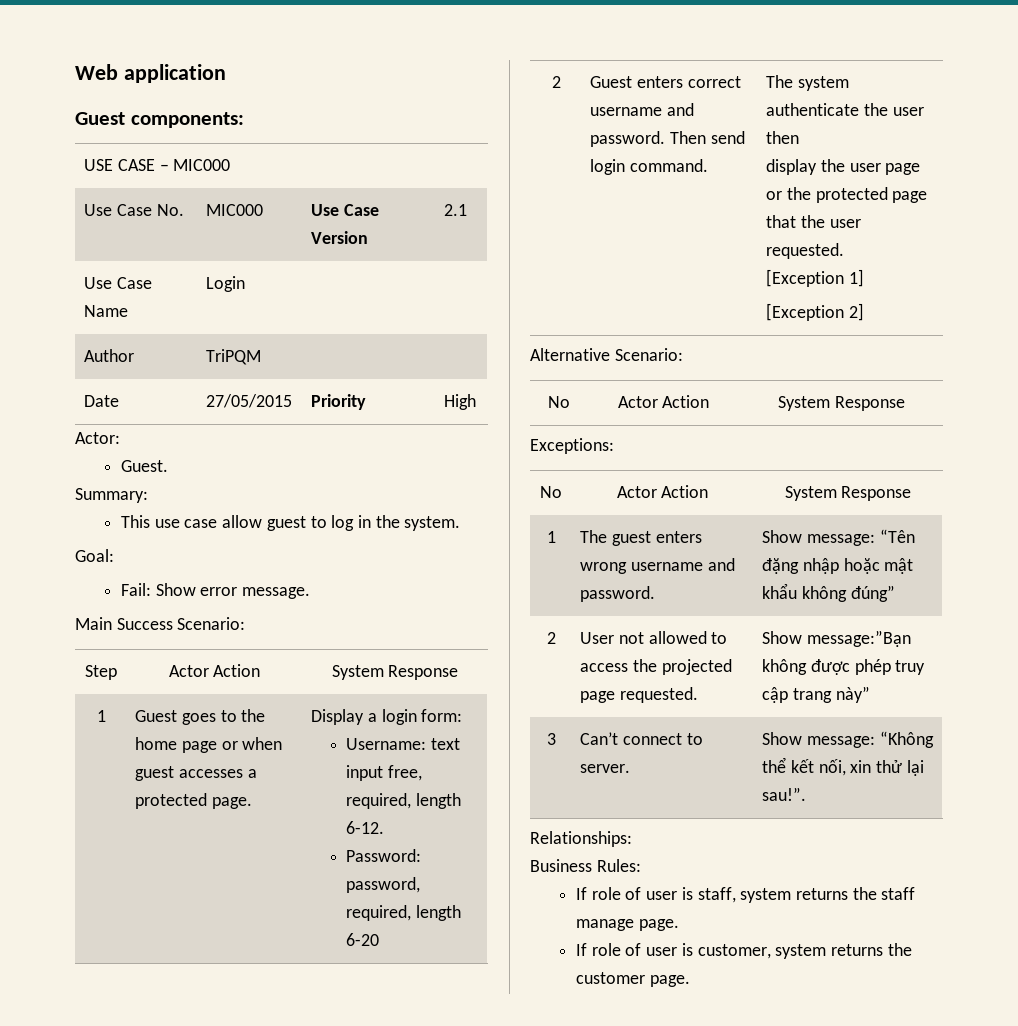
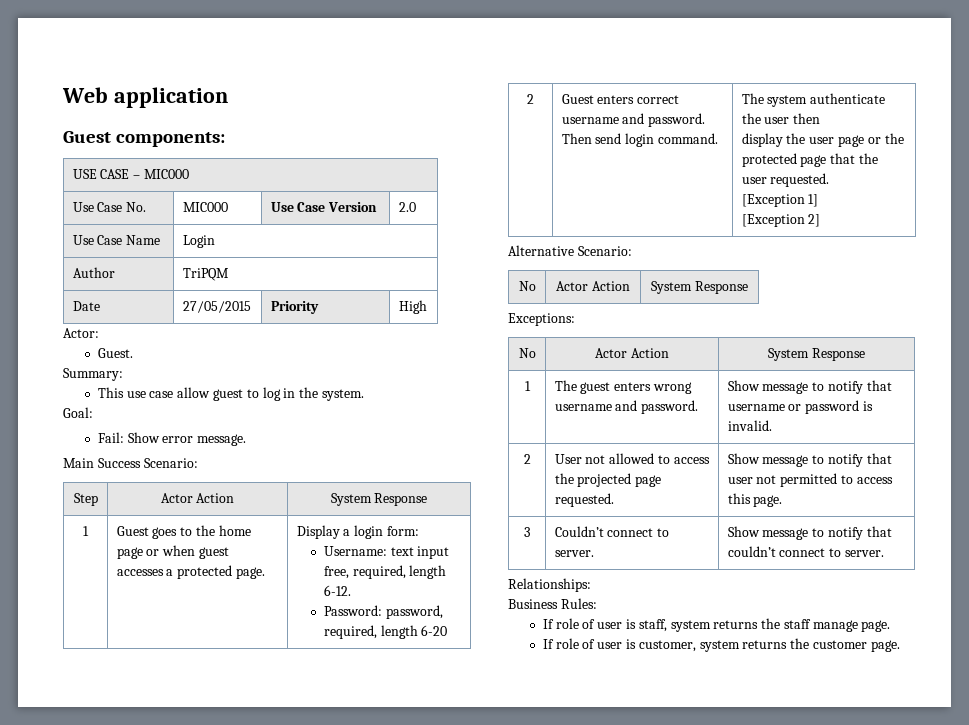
- Use Case No. | MIC000 | Use Case Version | 2.1
+ Use Case No. | MIC000 | Use Case Version | 2.0
- 1 | The guest enters wrong username and password. | Show message: “Tên đặng nhập hoặc mật khẩu không đúng”
+ 1 | The guest enters wrong username and password. | Show message to notify that username or password is invalid.
- 2 | User not allowed to access the projected page requested. | Show message:”Bạn không được phép truy cập trang này”
+ 2 | User not allowed to access the projected page requested. | Show message to notify that user not permitted to access this page.
- 3 | Can’t connect to server. | Show message: “Không thể kết nối, xin thử lại sau!”.
+ 3 | Couldn’t connect to server. | Show message to notify that couldn’t connect to server.

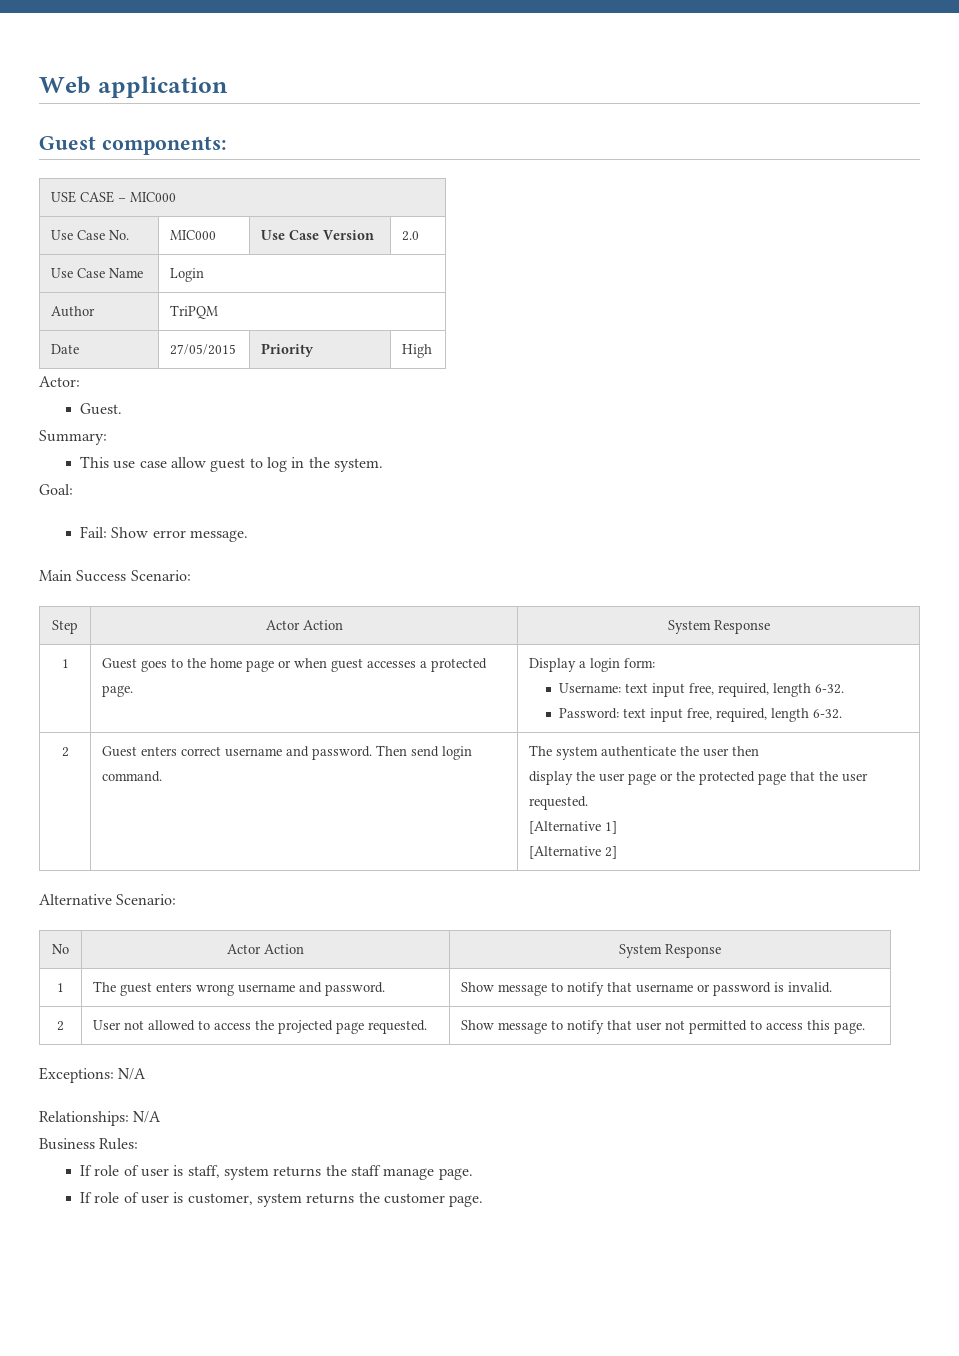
  1 | Guest goes to the home page or when guest accesses a protected page. | Display a login form:
- Username: text input free, required, length 6-12.
- Password: password, required, length 6-20
+ Username: text input free, required, length 6-32.
+ Password: text input free, required, length 6-32.
  2 | Guest enters correct username and password. Then send login command. | The system authenticate the user then
  display the user page or the protected page that the user requested.
- [Exception 1]
- [Exception 2]
+ [Alternative 1]
+ [Alternative 2]
- Exceptions:
- No | Actor Action | System Response
- 3 | Couldn’t connect to server. | Show message to notify that couldn’t connect to server.
+ Exceptions: N/A
- Relationships:
+ Relationships: N/A

